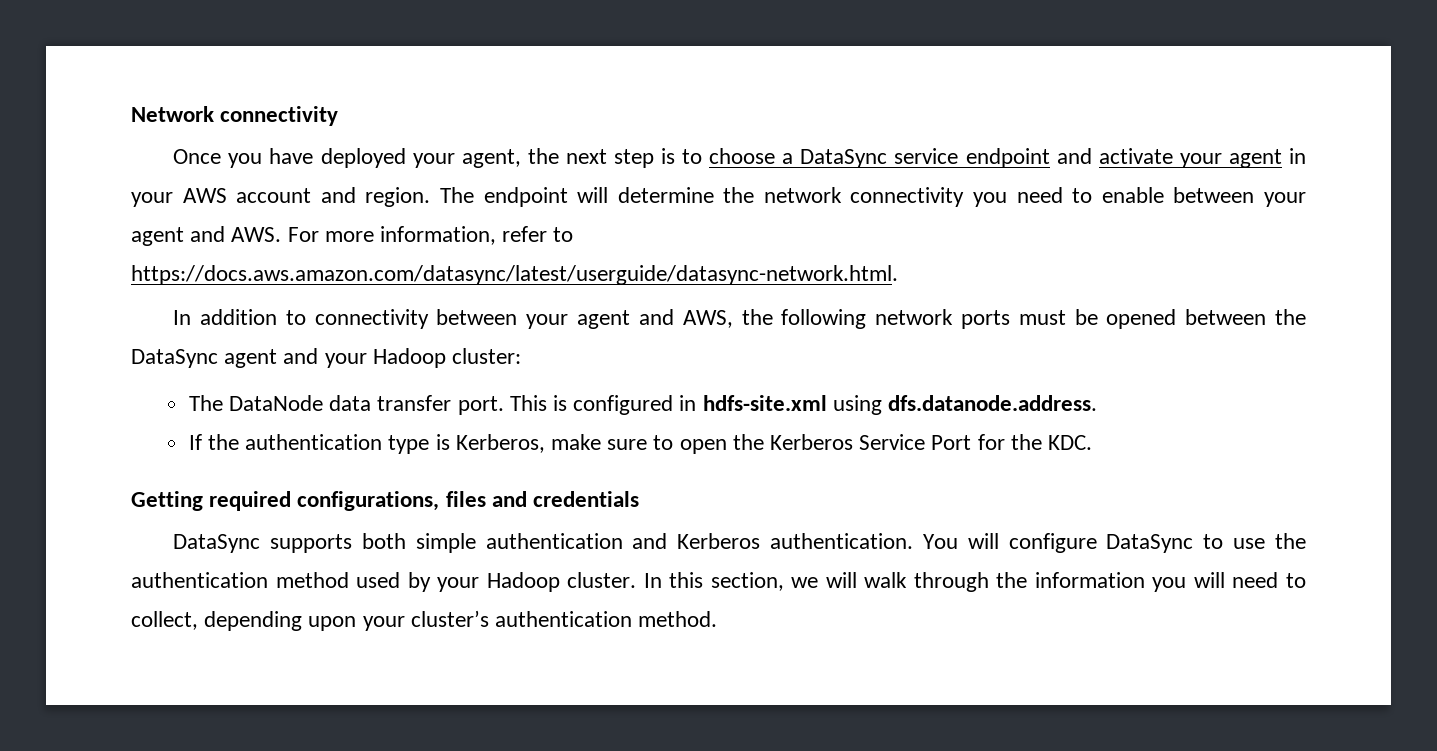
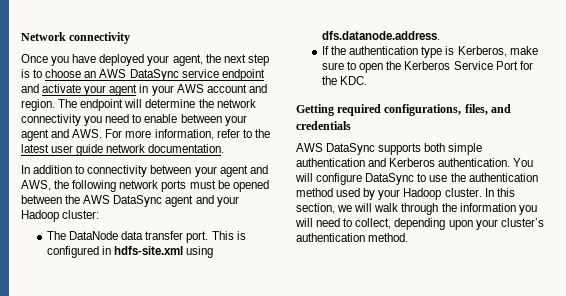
- Once you have deployed your agent, the next step is to choose a DataSync service endpoint and activate your agent in your AWS account and region.
+ Once you have deployed your agent, the next step is to choose an AWS DataSync service endpoint and activate your agent in your AWS account and region.
- The endpoint will determine the network connectivity you need to enable between your agent and AWS. For more information, refer to https://docs.aws.amazon.com/datasync/latest/userguide/datasync-network.html.
+ The endpoint will determine the network connectivity you need to enable between your agent and AWS. For more information, refer to the latest user guide network documentation.
- In addition to connectivity between your agent and AWS, the following network ports must be opened between the DataSync agent and your Hadoop cluster:
+ In addition to connectivity between your agent and AWS, the following network ports must be opened between the AWS DataSync agent and your Hadoop cluster:
- Getting required configurations, files and credentials
+ Getting required configurations, files, and credentials
- DataSync supports both simple authentication and Kerberos authentication.
+ AWS DataSync supports both simple authentication and Kerberos authentication.

